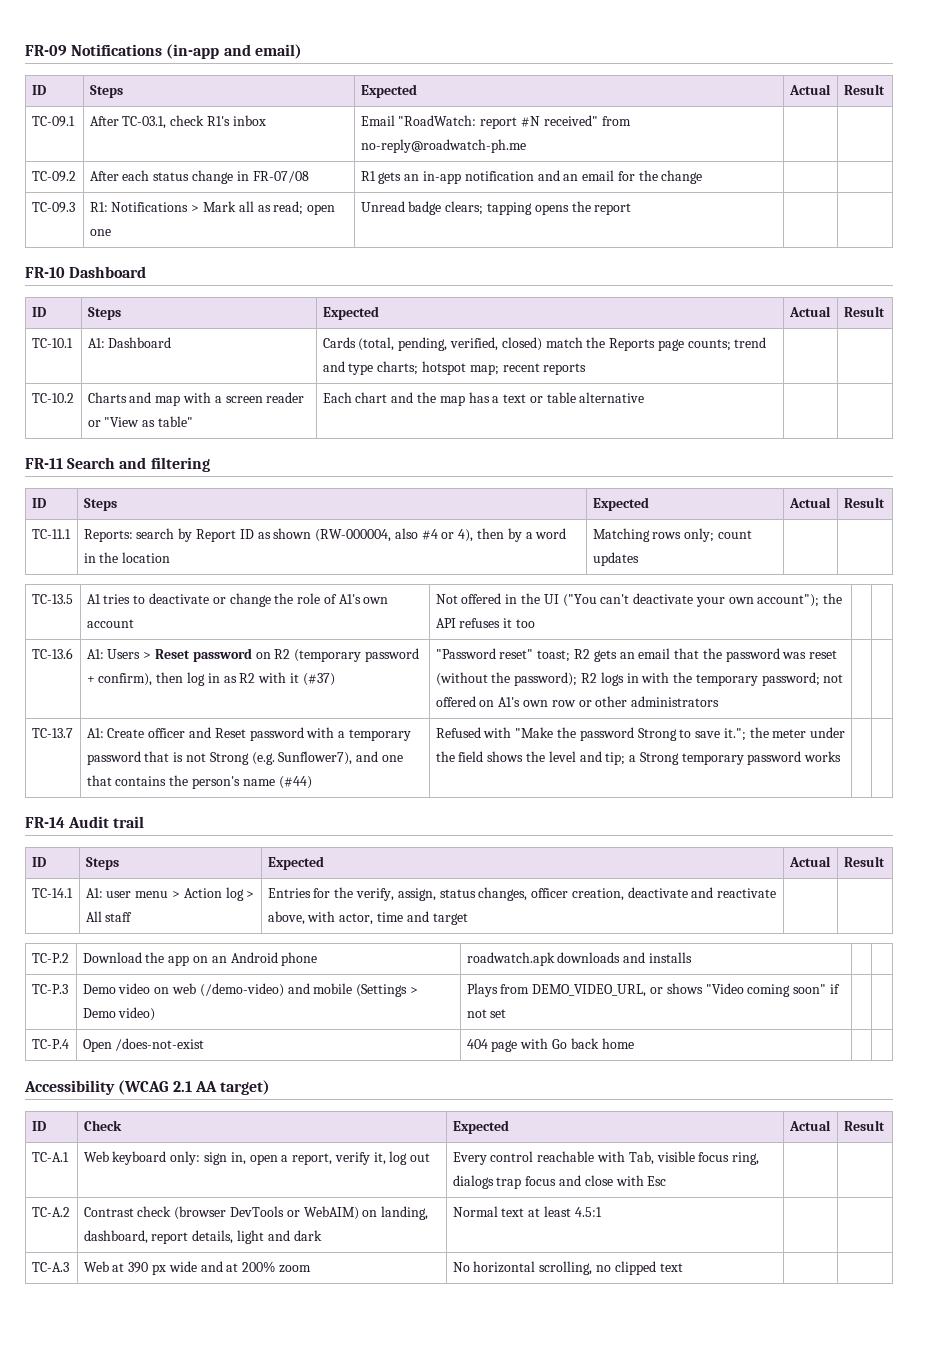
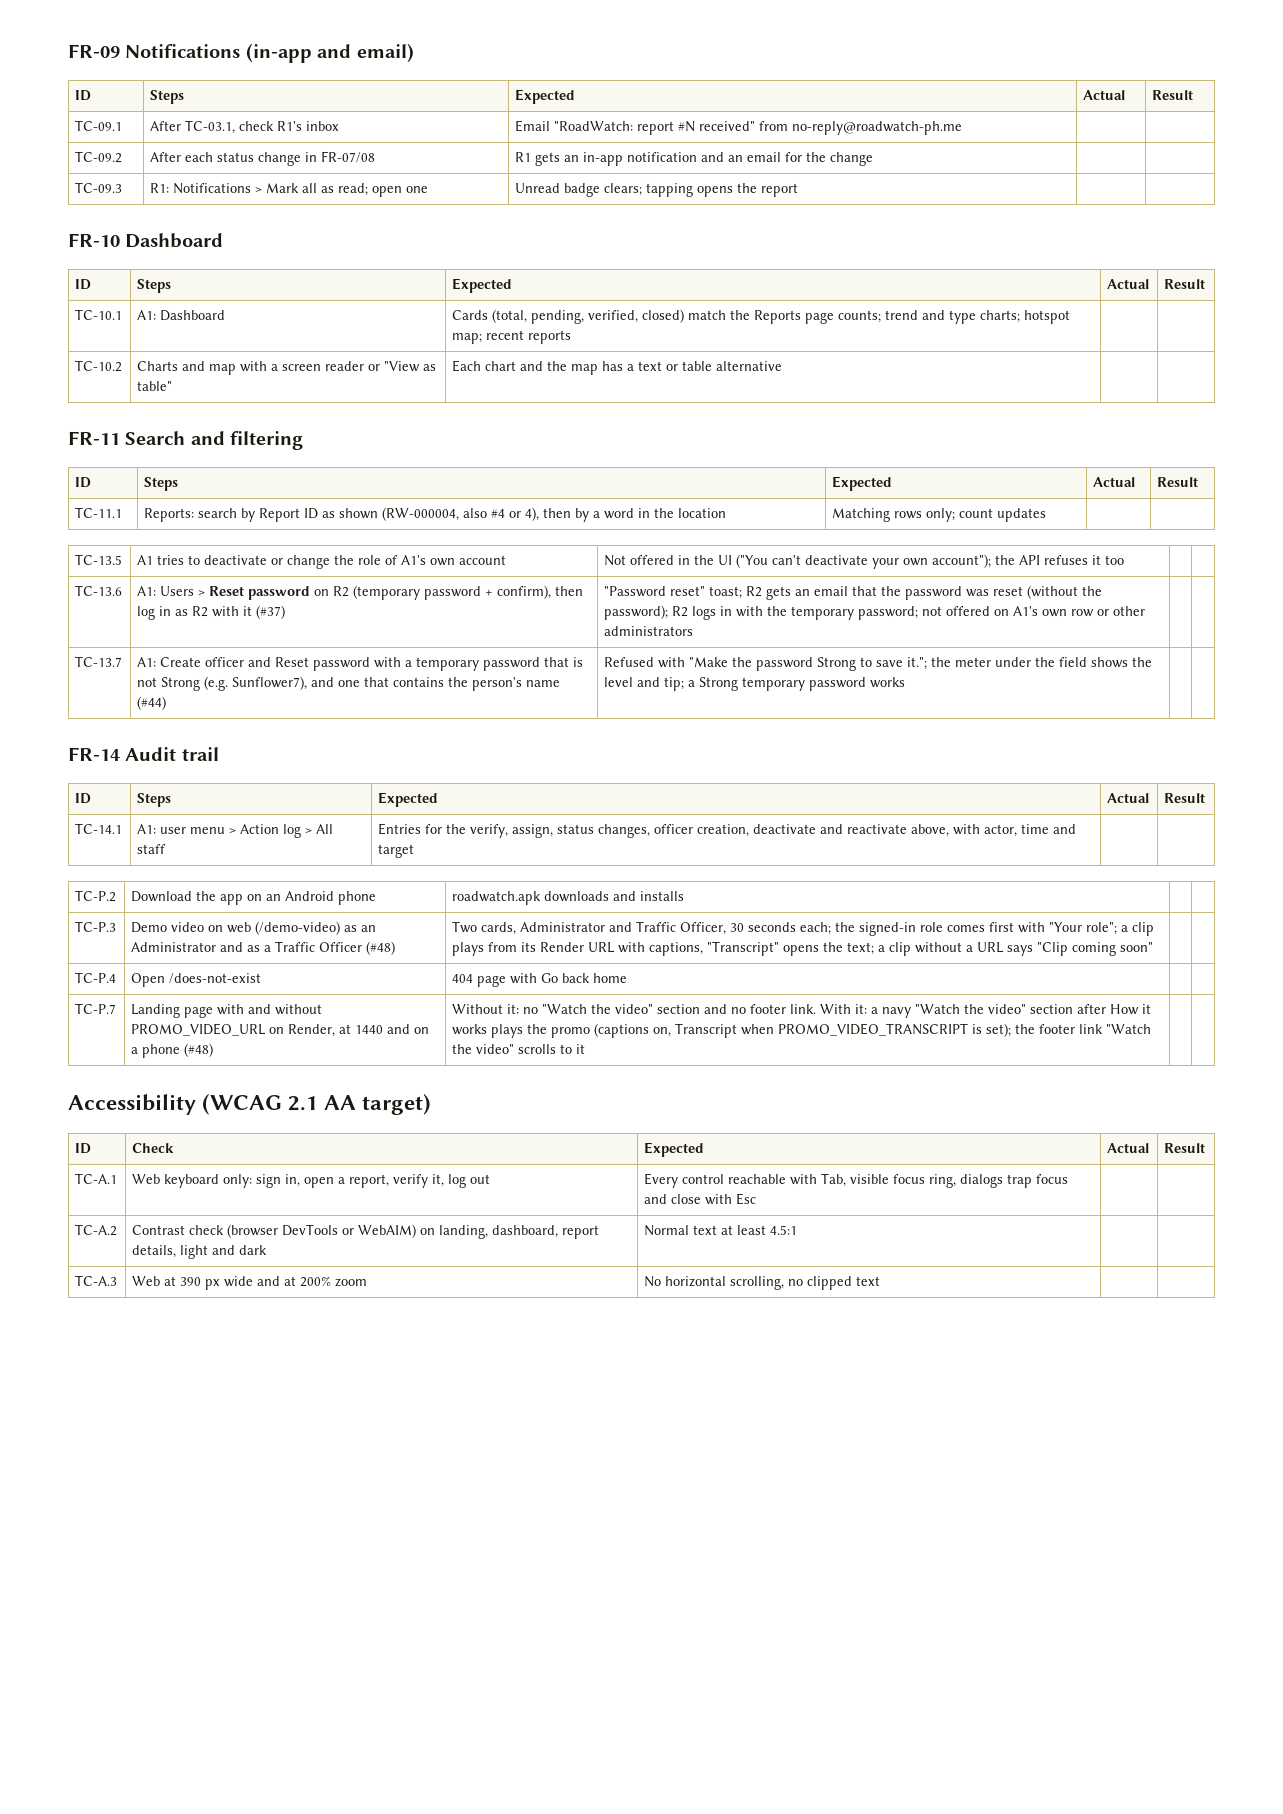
- Demo video on web (/demo-video) and mobile (Settings > Demo video) | Plays from DEMO_VIDEO_URL, or shows "Video coming soon" if not set
+ Demo video on web (/demo-video) as an Administrator and as a Traffic Officer (#48) | Two cards, Administrator and Traffic Officer, 30 seconds each; the signed-in role comes first with "Your role"; a clip plays from its Render URL with captions, "Transcript" opens the text; a clip without a URL says "Clip coming soon"
+ TC-P.7 | Landing page with and without PROMO_VIDEO_URL on Render, at 1440 and on a phone (#48) | Without it: no "Watch the video" section and no footer link. With it: a navy "Watch the video" section after How it works plays the promo (captions on, Transcript when PROMO_VIDEO_TRANSCRIPT is set); the footer link "Watch the video" scrolls to it

